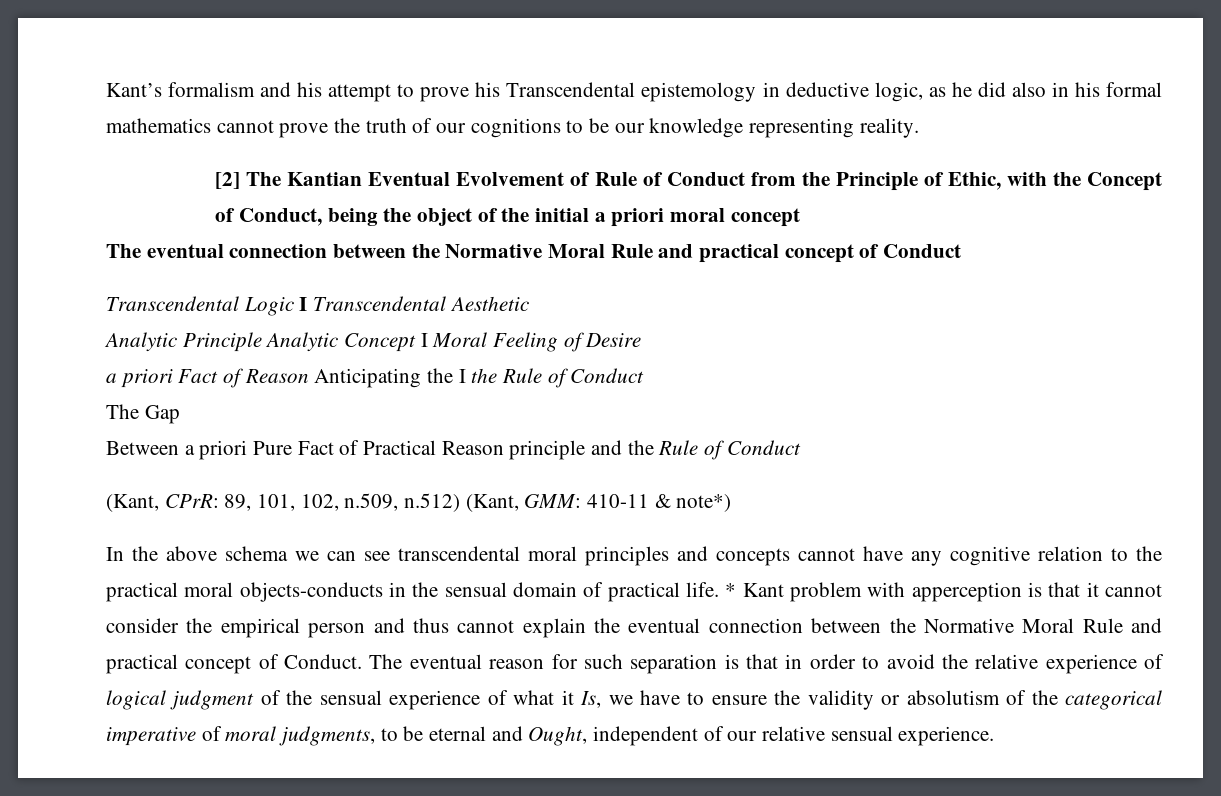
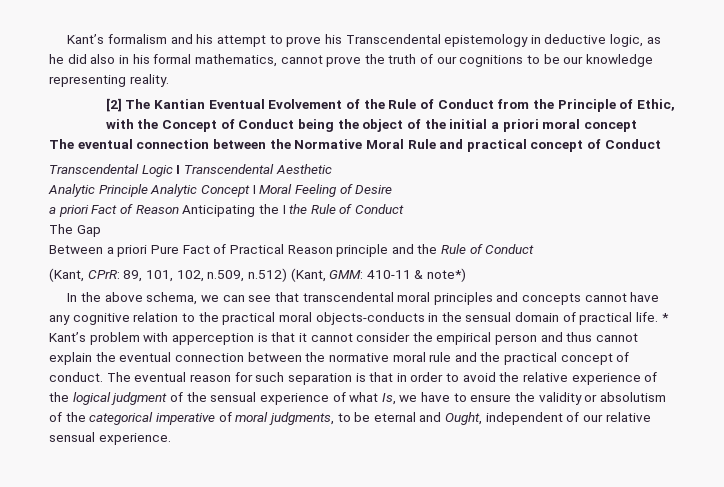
- Kant’s formalism and his attempt to prove his Transcendental epistemology in deductive logic, as he did also in his formal mathematics cannot prove the truth of our cognitions to be our knowledge representing reality.
+ Kant’s formalism and his attempt to prove his Transcendental epistemology in deductive logic, as he did also in his formal mathematics, cannot prove the truth of our cognitions to be our knowledge representing reality.
- [2] The Kantian Eventual Evolvement of Rule of Conduct from the Principle of Ethic, with the Concept of Conduct, being the object of the initial a priori moral concept
+ [2] The Kantian Eventual Evolvement of the Rule of Conduct from the Principle of Ethic, with the Concept of Conduct being the object of the initial a priori moral concept
- In the above schema we can see transcendental moral principles and concepts cannot have any cognitive relation to the practical moral objects-conducts in the sensual domain of practical life.
+ In the above schema, we can see that transcendental moral principles and concepts cannot have any cognitive relation to the practical moral objects-conducts in the sensual domain of practical life.
- * Kant problem with apperception is that it cannot consider the empirical person and thus cannot explain the eventual connection between the Normative Moral Rule and practical concept of Conduct.
+ * Kant’s problem with apperception is that it cannot consider the empirical person and thus cannot explain the eventual connection between the normative moral rule and the practical concept of conduct.
- The eventual reason for such separation is that in order to avoid the relative experience of logical judgment of the sensual experience of what it Is, we have to ensure the validity or absolutism of the categorical imperative of moral judgments, to be eternal and Ought, independent of our relative sensual experience.
+ The eventual reason for such separation is that in order to avoid the relative experience of the logical judgment of the sensual experience of what Is, we have to ensure the validity or absolutism of the categorical imperative of moral judgments, to be eternal and Ought, independent of our relative sensual experience.

